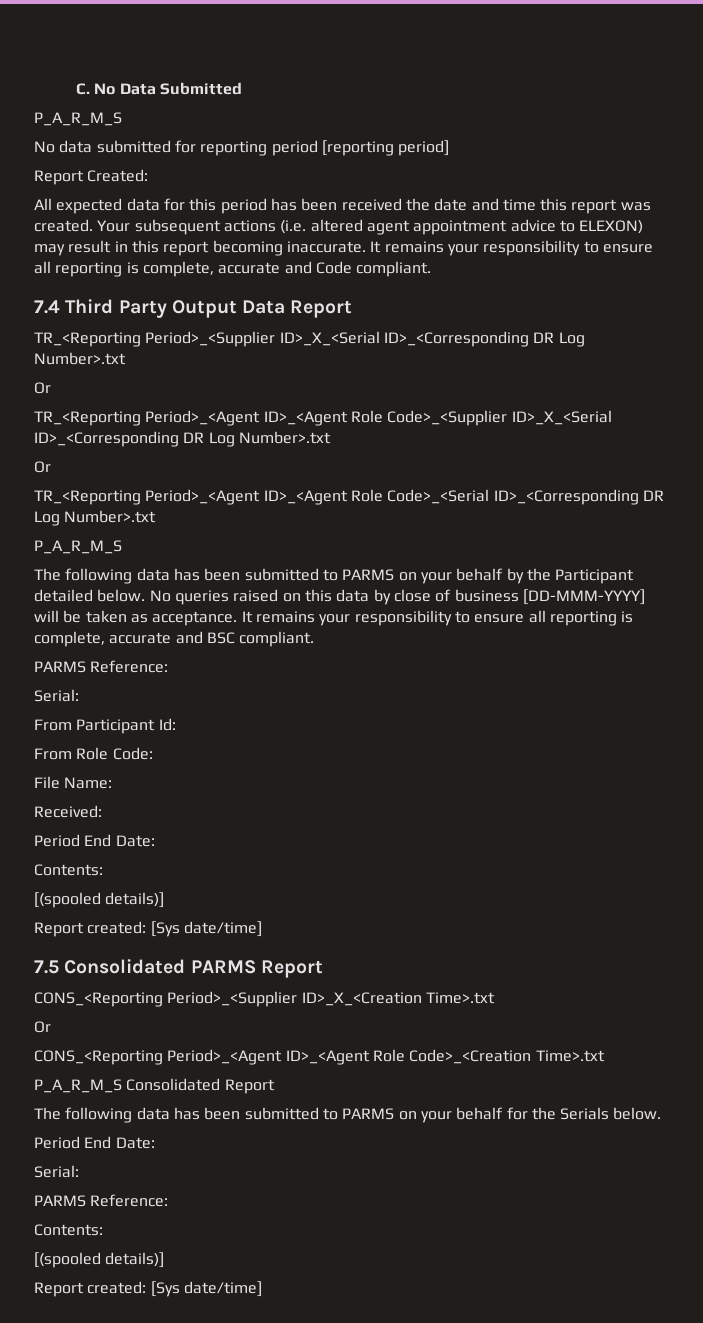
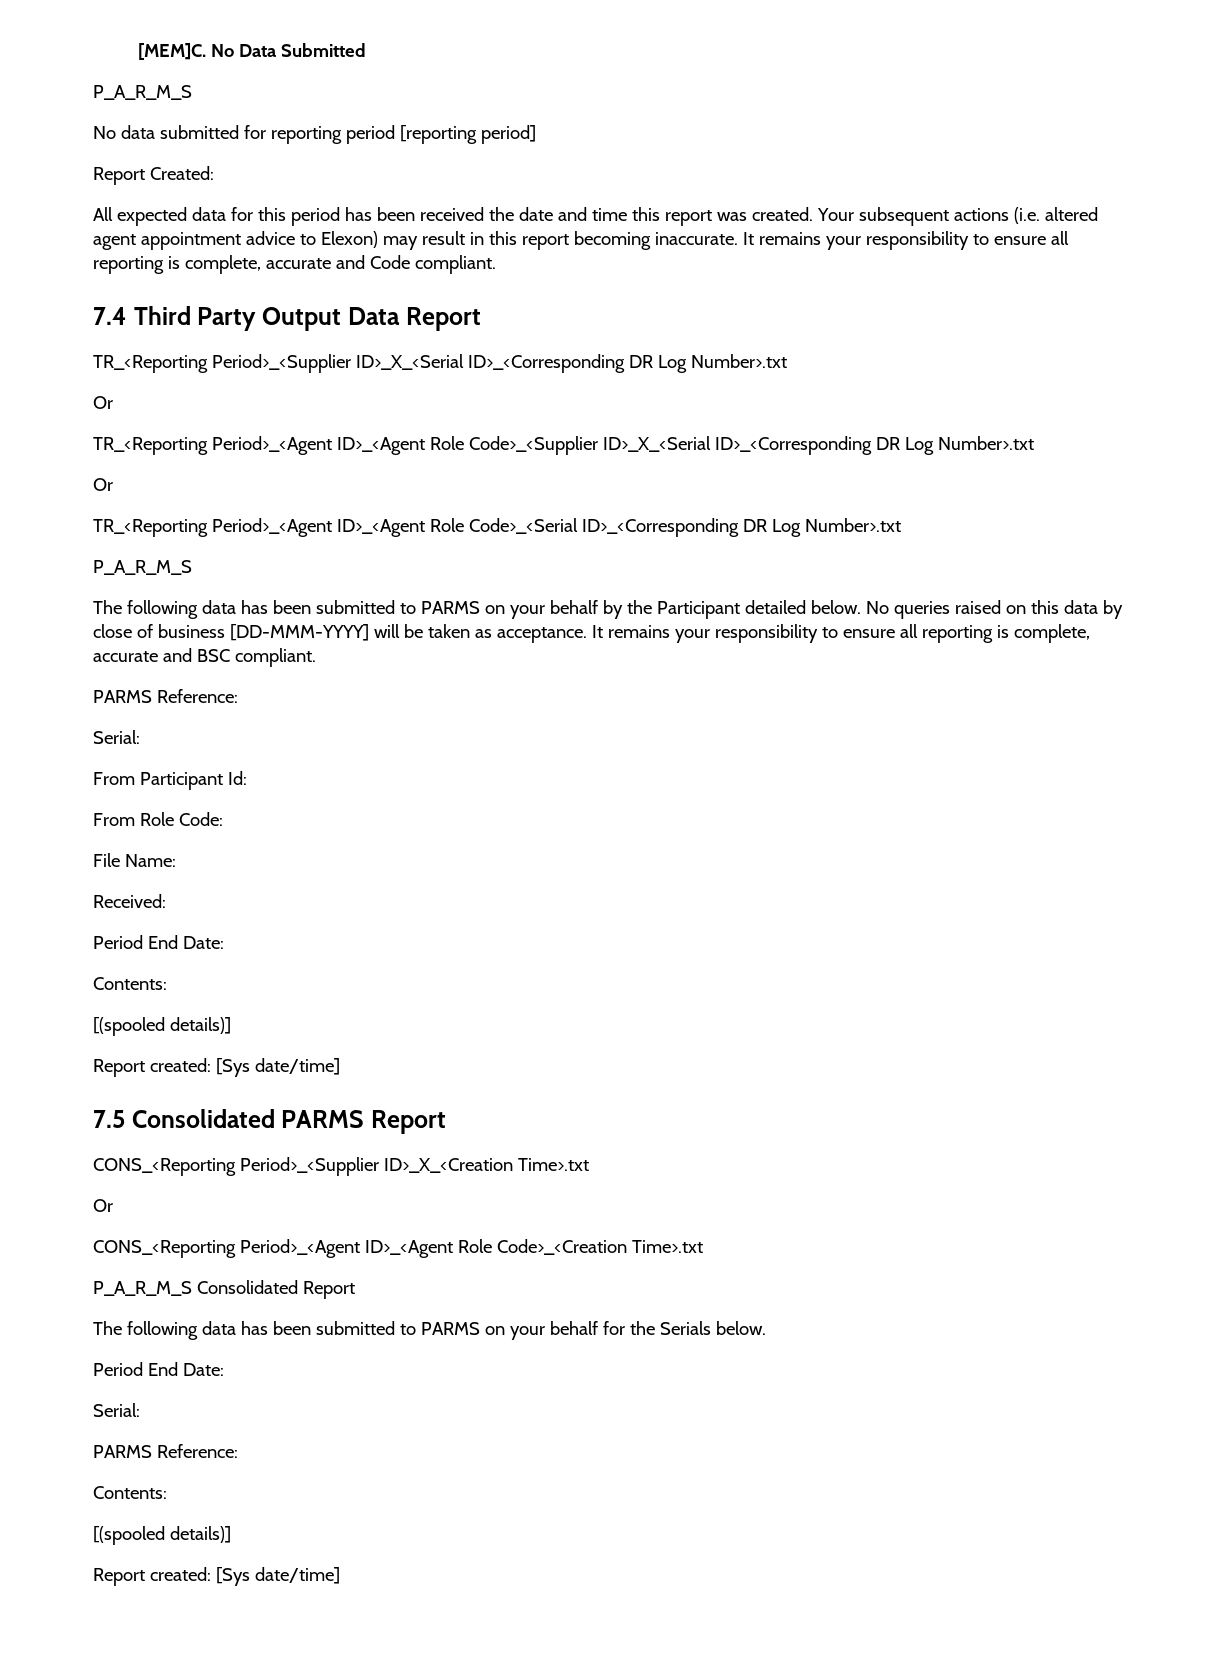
- C. No Data Submitted
+ [MEM]C. No Data Submitted
- Your subsequent actions (i.e. altered agent appointment advice to ELEXON) may result in this report becoming inaccurate.
+ Your subsequent actions (i.e. altered agent appointment advice to Elexon) may result in this report becoming inaccurate.

